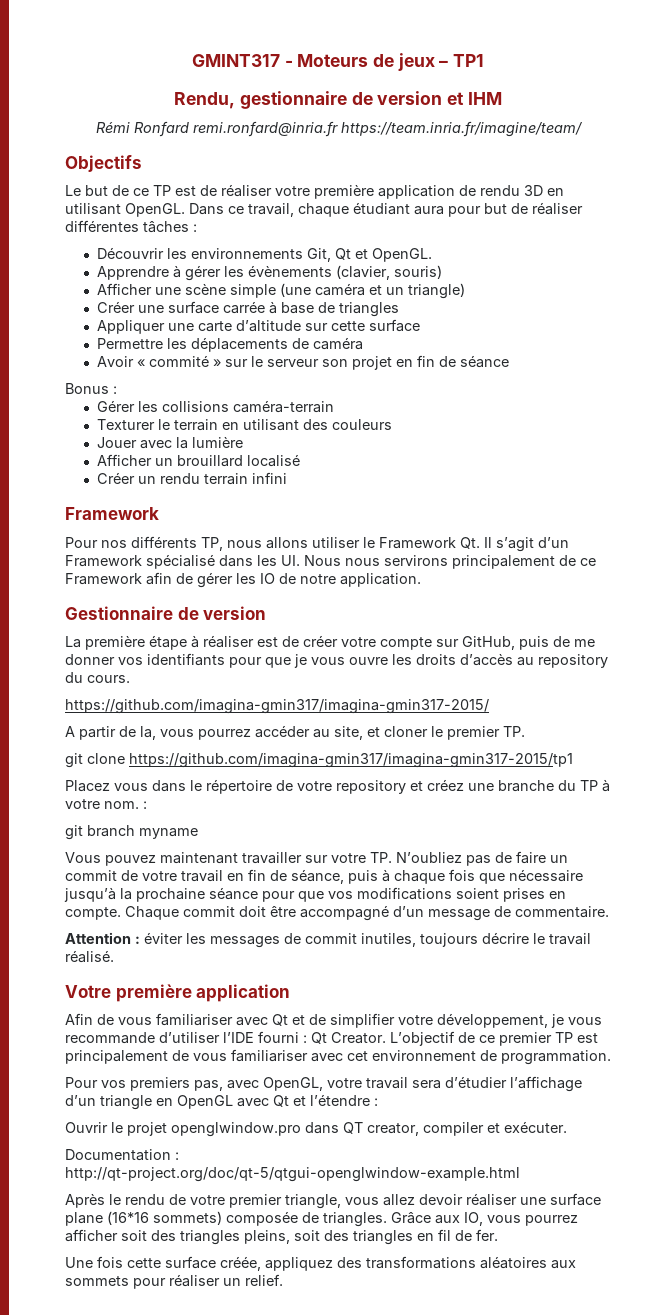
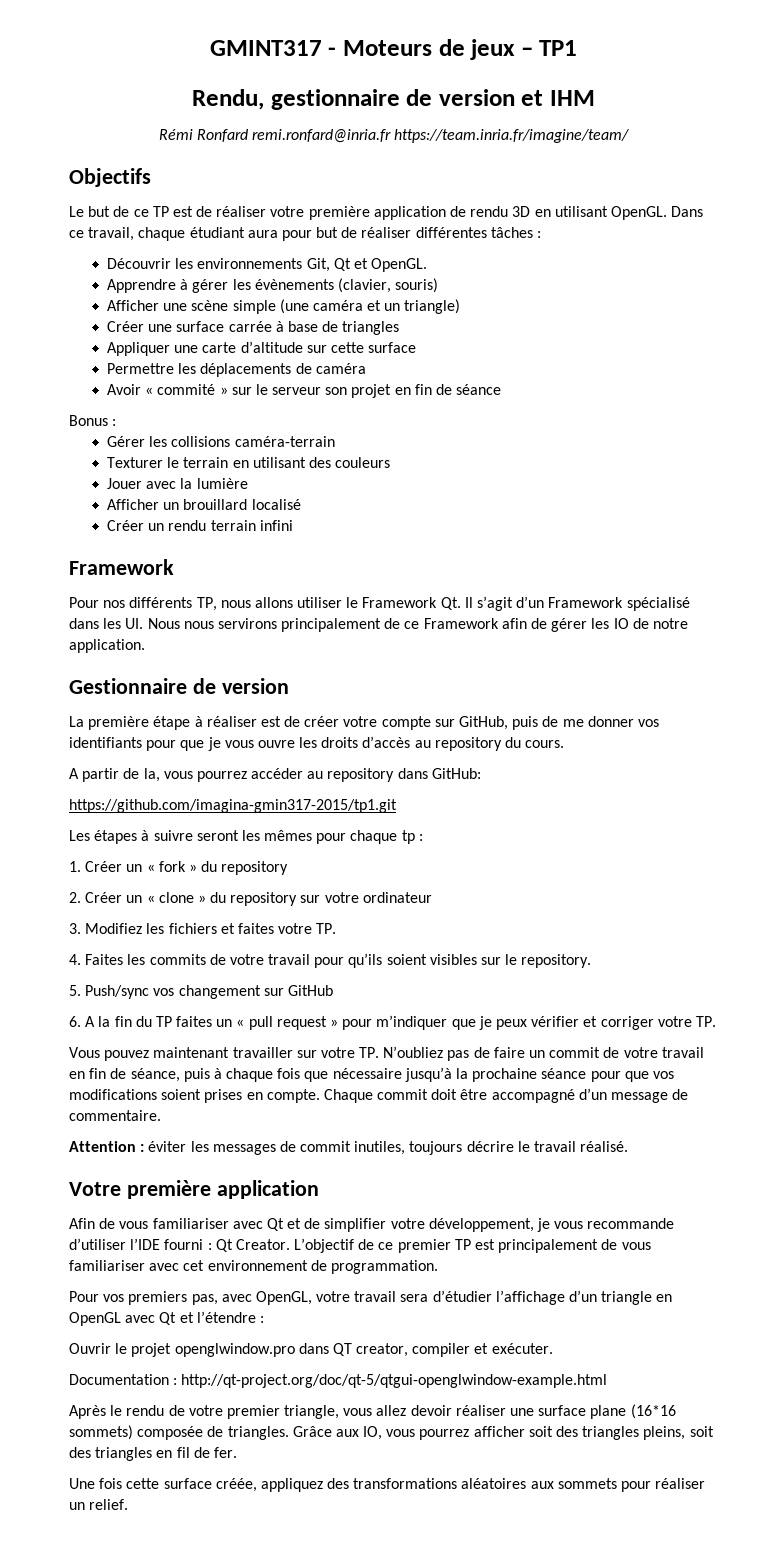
- https://github.com/imagina-gmin317/imagina-gmin317-2015/
- A partir de la, vous pourrez accéder au site, et cloner le premier TP.
- git clone https://github.com/imagina-gmin317/imagina-gmin317-2015/tp1
- Placez vous dans le répertoire de votre repository et créez une branche du TP à votre nom. :
- git branch myname
+ A partir de la, vous pourrez accéder au repository dans GitHub:
+ https://github.com/imagina-gmin317-2015/tp1.git
+ Les étapes à suivre seront les mêmes pour chaque tp :
+ 1. Créer un « fork » du repository
+ 2. Créer un « clone » du repository sur votre ordinateur
+ 3. Modifiez les fichiers et faites votre TP.
+ 4. Faites les commits de votre travail pour qu’ils soient visibles sur le repository.
+ 5. Push/sync vos changement sur GitHub
+ 6. A la fin du TP faites un « pull request » pour m’indiquer que je peux vérifier et corriger votre TP.

